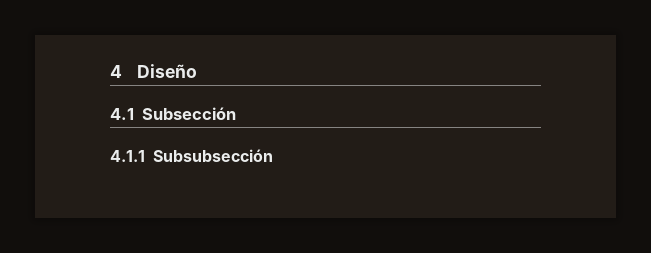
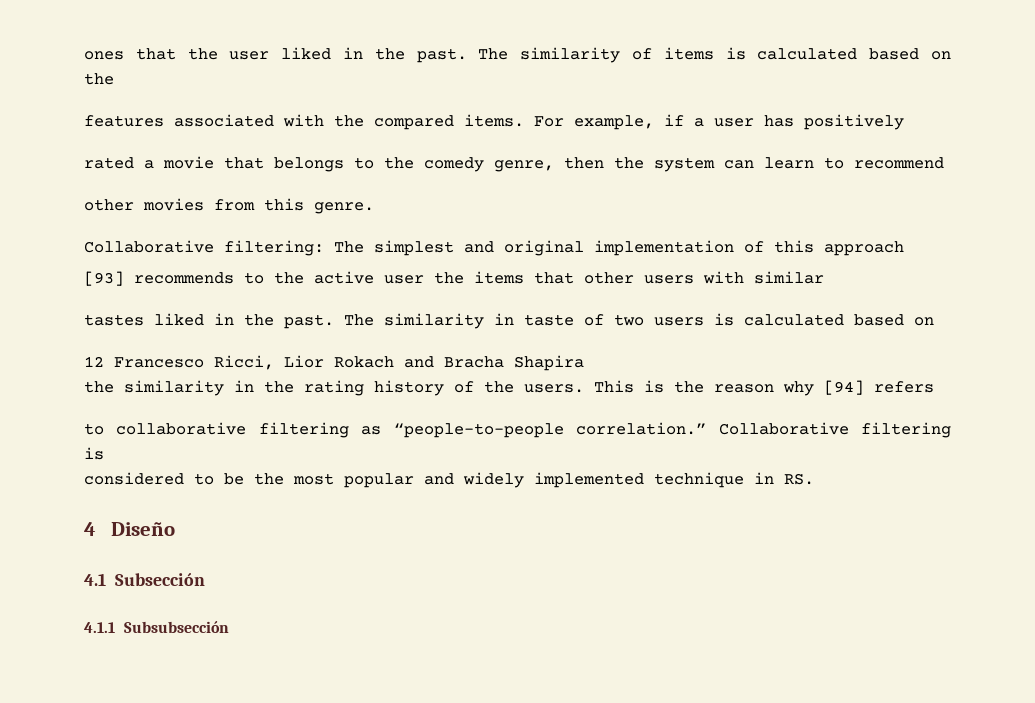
+ ones that the user liked in the past. The similarity of items is calculated based on the
+ features associated with the compared items. For example, if a user has positively
+ rated a movie that belongs to the comedy genre, then the system can learn to recommend
+ other movies from this genre.
+ Collaborative filtering: The simplest and original implementation of this approach
+ [93] recommends to the active user the items that other users with similar
+ tastes liked in the past. The similarity in taste of two users is calculated based on
+ 12 Francesco Ricci, Lior Rokach and Bracha Shapira
+ the similarity in the rating history of the users. This is the reason why [94] refers
+ to collaborative filtering as “people-to-people correlation.” Collaborative filtering is
+ considered to be the most popular and widely implemented technique in RS.

